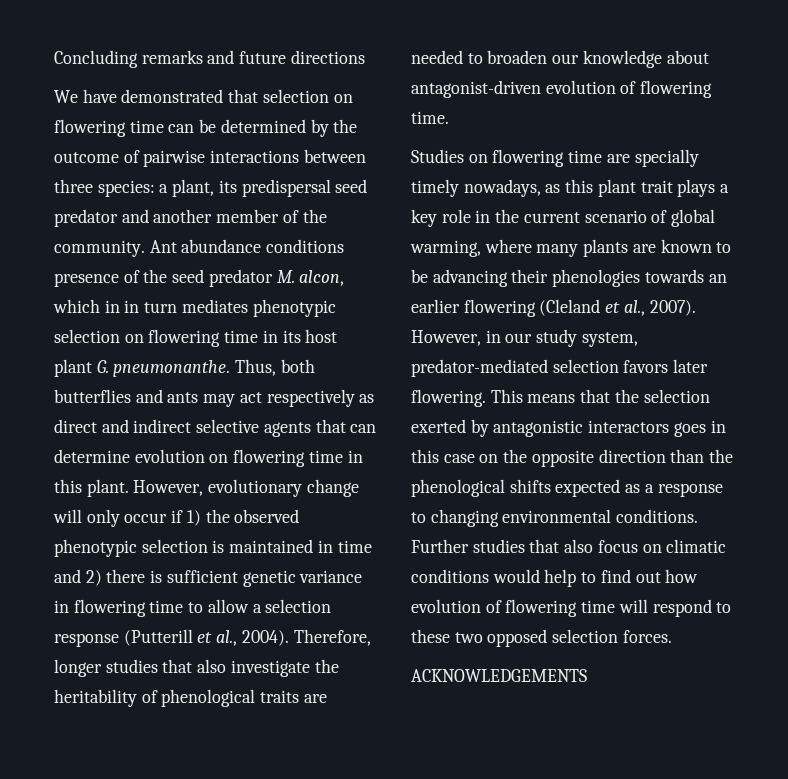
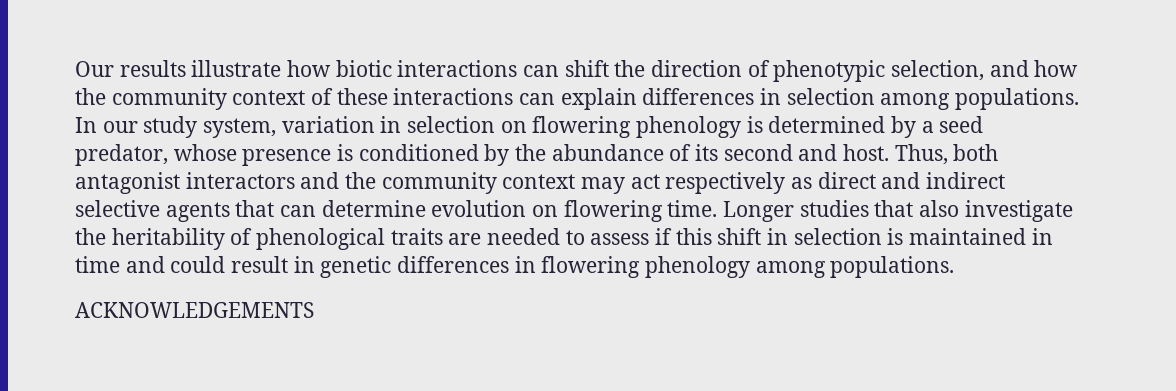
- Concluding remarks and future directions
- We have demonstrated that selection on flowering time can be determined by the outcome of pairwise interactions between three species: a plant, its predispersal seed predator and another member of the community. Ant abundance conditions presence of the seed predator M. alcon, which in in turn mediates phenotypic selection on flowering time in its host plant G. pneumonanthe. Thus, both butterflies and ants may act respectively as direct and indirect selective agents that can determine evolution on flowering time in this plant. However, evolutionary change will only occur if 1) the observed phenotypic selection is maintained in time and 2) there is sufficient genetic variance in flowering time to allow a selection response (Putterill et al., 2004). Therefore, longer studies that also investigate the heritability of phenological traits are needed to broaden our knowledge about antagonist-driven evolution of flowering time.
- Studies on flowering time are specially timely nowadays, as this plant trait plays a key role in the current scenario of global warming, where many plants are known to be advancing their phenologies towards an earlier flowering (Cleland et al., 2007). However, in our study system, predator-mediated selection favors later flowering. This means that the selection exerted by antagonistic interactors goes in this case on the opposite direction than the phenological shifts expected as a response to changing environmental conditions. Further studies that also focus on climatic conditions would help to find out how evolution of flowering time will respond to these two opposed selection forces.
+ Our results illustrate how biotic interactions can shift the direction of phenotypic selection, and how the community context of these interactions can explain differences in selection among populations. In our study system, variation in selection on flowering phenology is determined by a seed predator, whose presence is conditioned by the abundance of its second and host. Thus, both antagonist interactors and the community context may act respectively as direct and indirect selective agents that can determine evolution on flowering time. Longer studies that also investigate the heritability of phenological traits are needed to assess if this shift in selection is maintained in time and could result in genetic differences in flowering phenology among populations.

